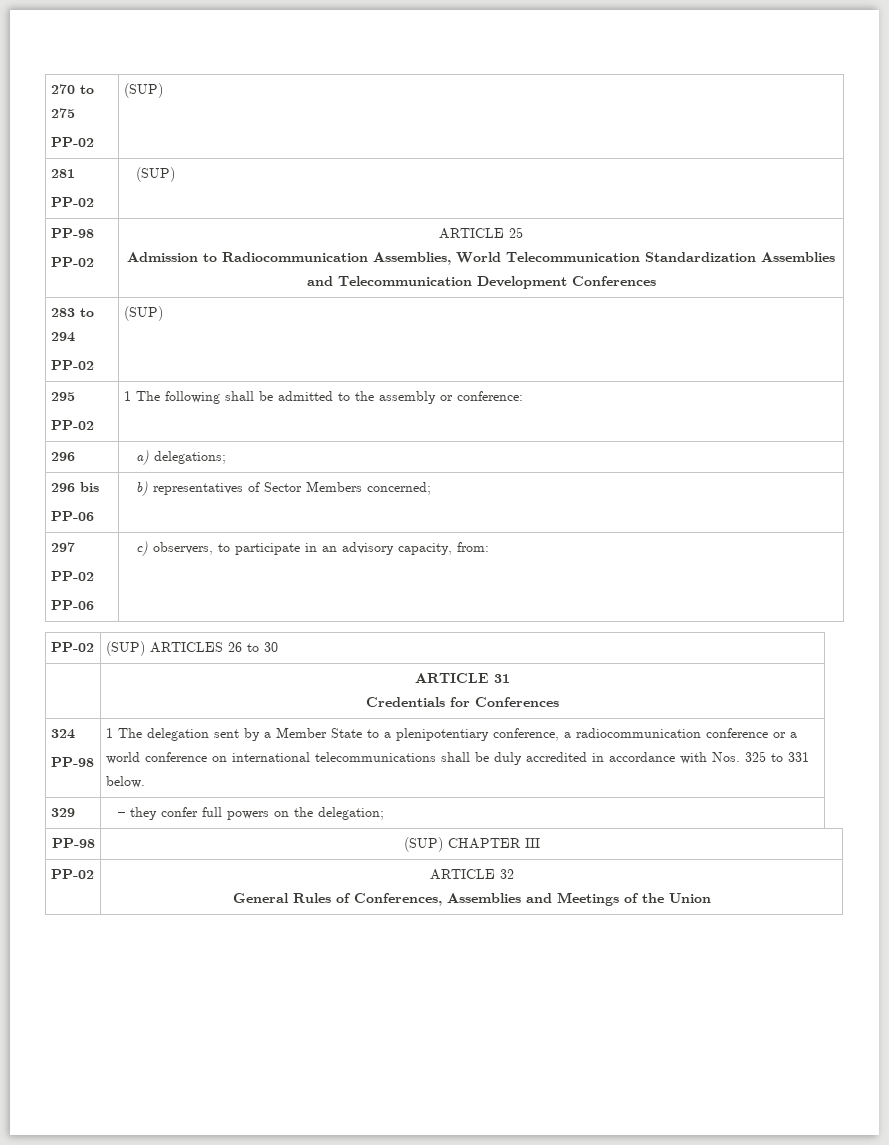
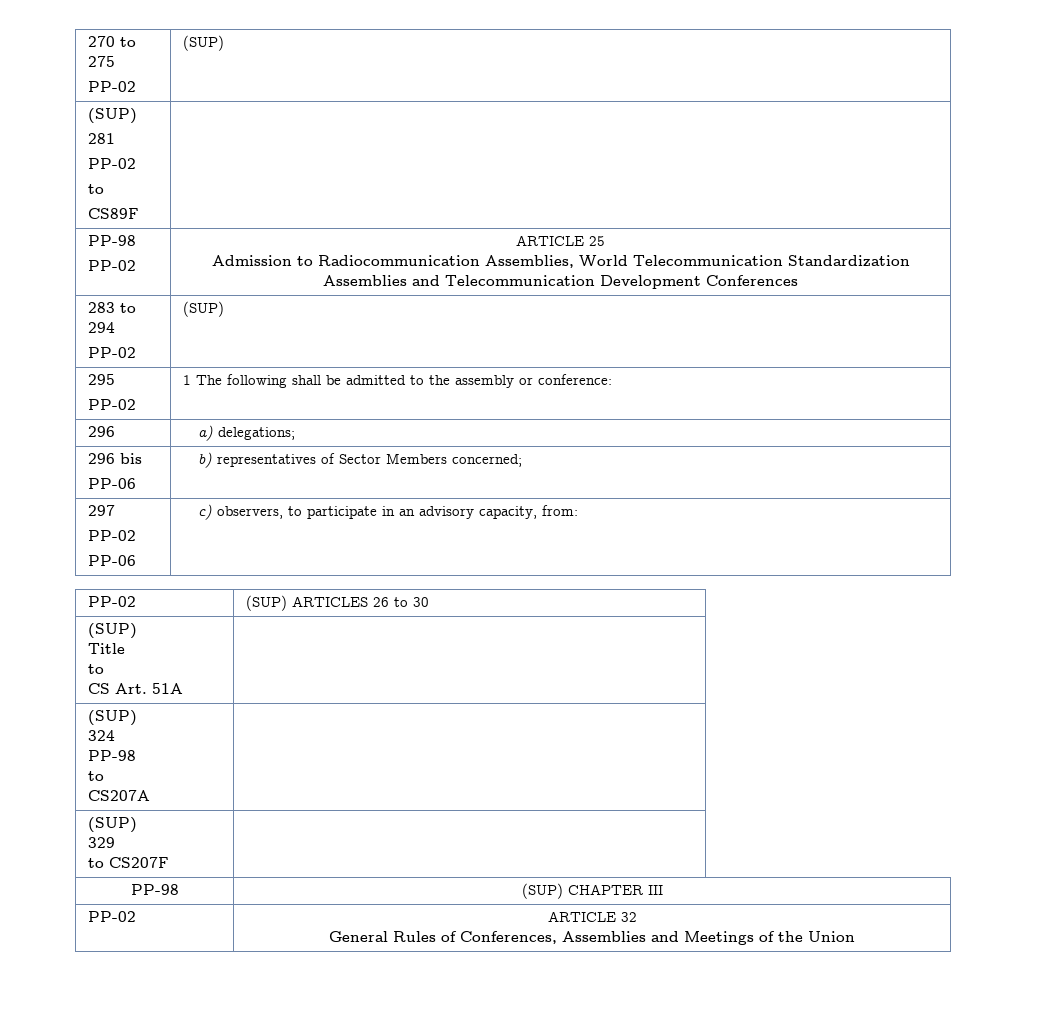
  270 to 275
  PP-02 | (SUP)
+ (SUP)
  281
- PP-02 | (SUP)
+ PP-02
+ to
+ CS89F |
  PP-02 | (SUP) ARTICLES 26 to 30
- | ARTICLE 31
- Credentials for Conferences
+ (SUP)
+ Title
+ to
+ CS Art. 51A |
+ (SUP)
  324
- PP-98 | 1 The delegation sent by a Member State to a plenipotentiary conference, a radiocommunication conference or a world conference on international telecommunications shall be duly accredited in accordance with Nos. 325 to 331 below.
- 329 | – they confer full powers on the delegation;
+ PP-98
+ to
+ CS207A |
+ (SUP)
+ 329
+ to CS207F |

